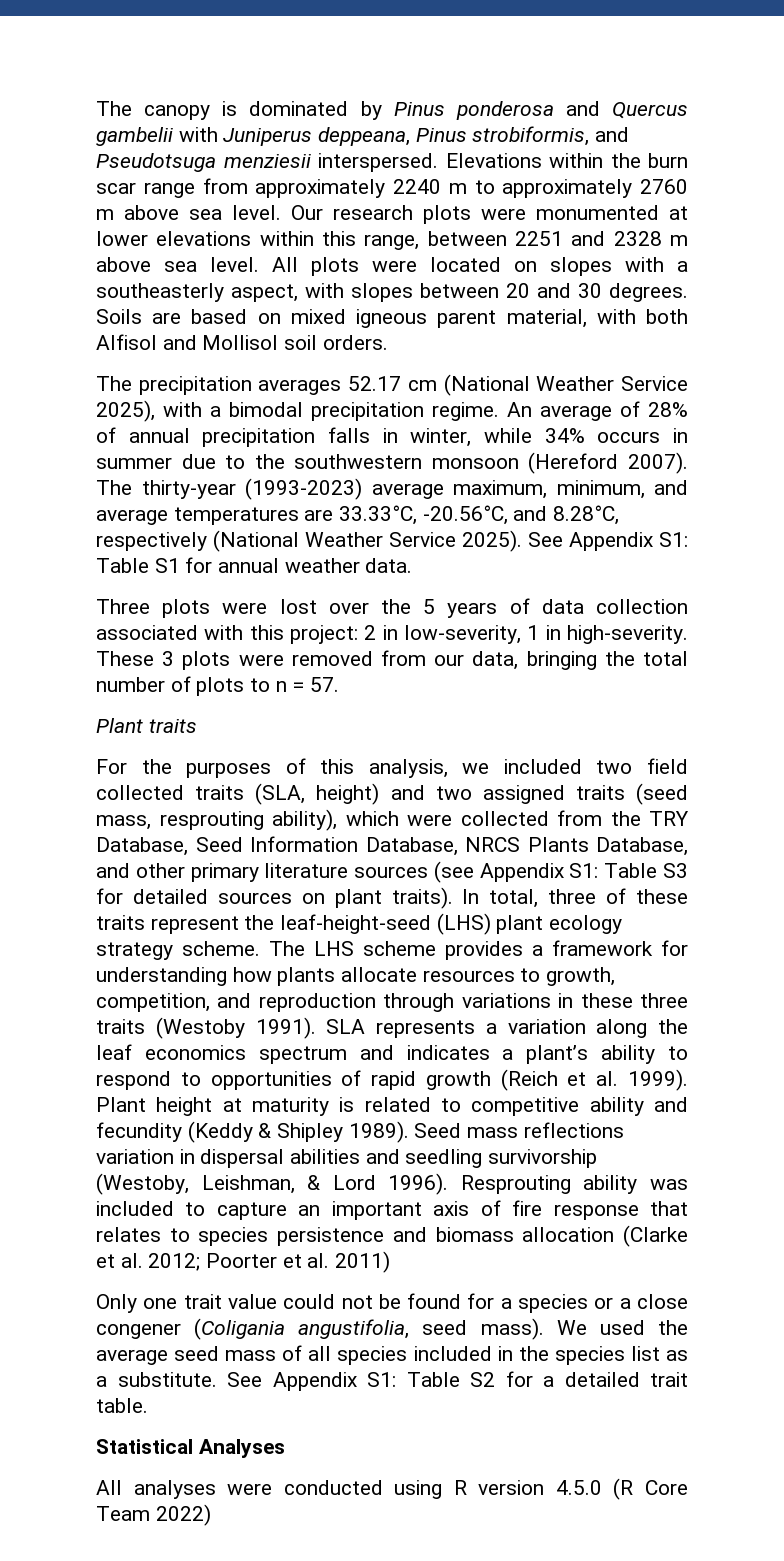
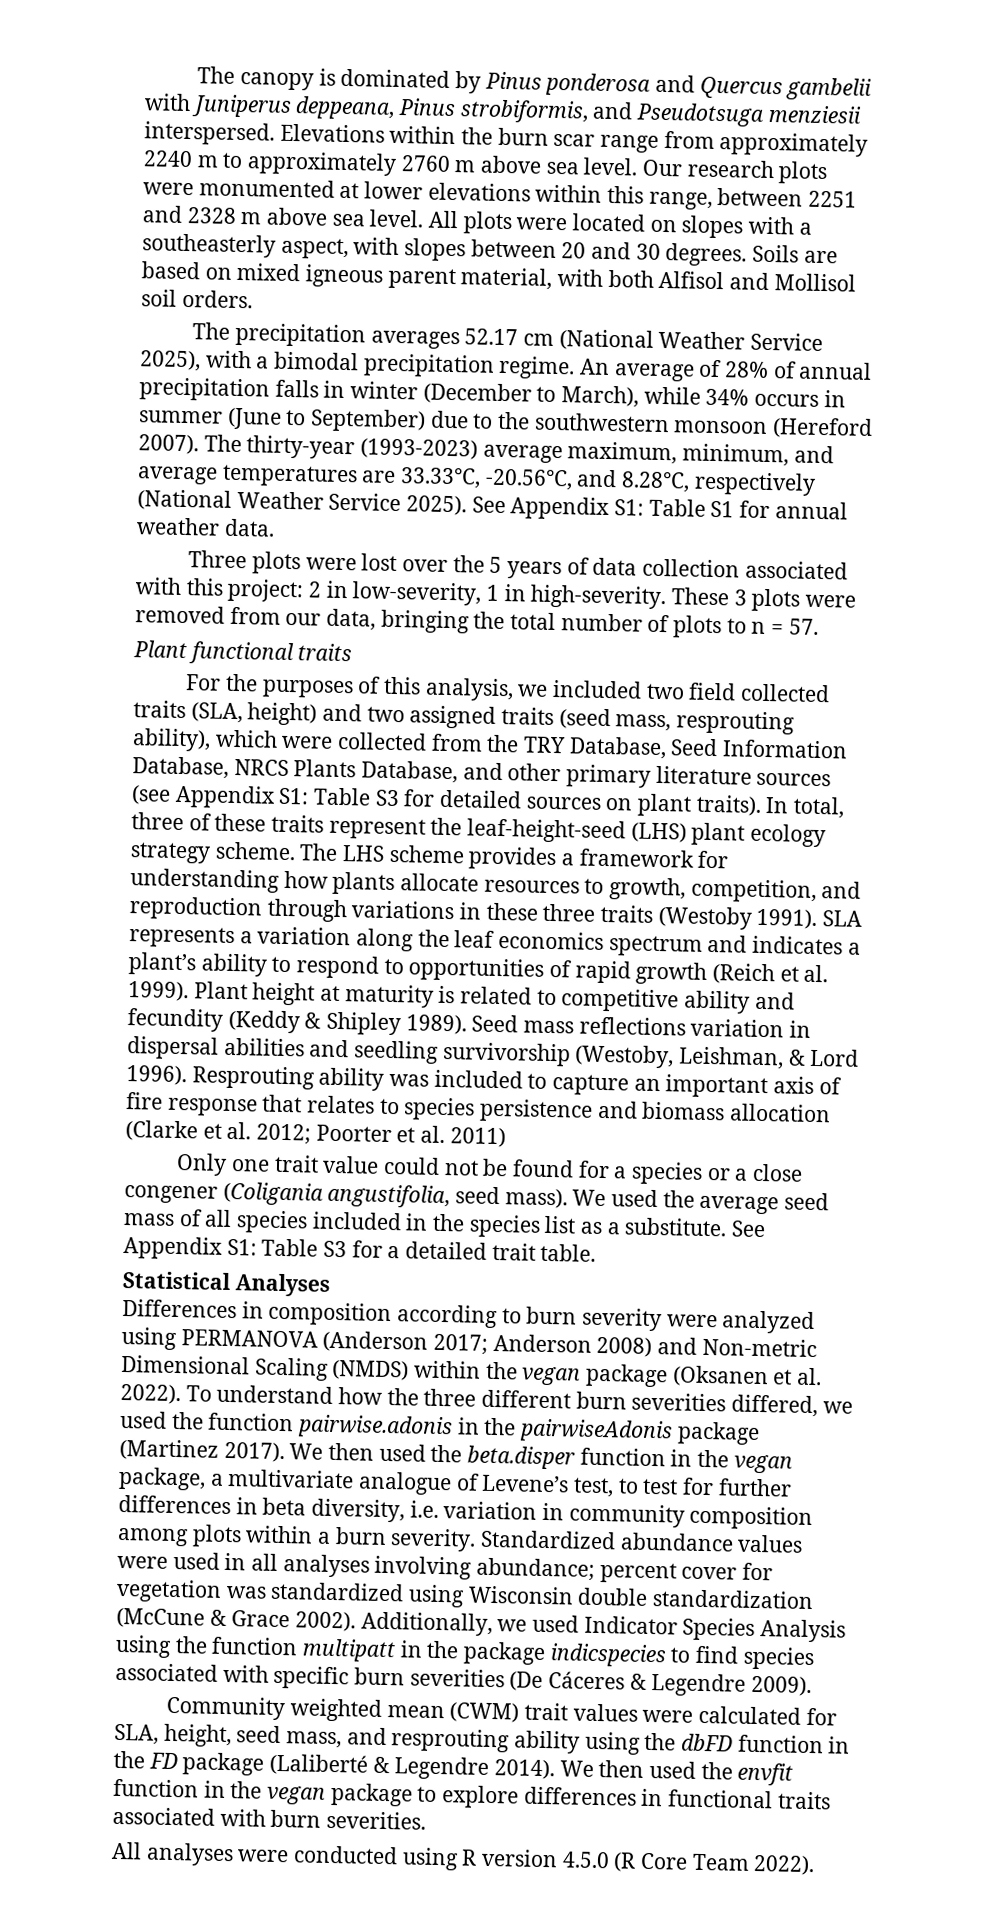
- An average of 28% of annual precipitation falls in winter, while 34% occurs in summer due to the southwestern monsoon (Hereford 2007).
+ An average of 28% of annual precipitation falls in winter (December to March), while 34% occurs in summer (June to September) due to the southwestern monsoon (Hereford 2007).
- Plant traits
+ Plant functional traits
- See Appendix S1: Table S2 for a detailed trait table.
+ See Appendix S1: Table S3 for a detailed trait table.
+ Differences in composition according to burn severity were analyzed using PERMANOVA (Anderson 2017; Anderson 2008) and Non-metric Dimensional Scaling (NMDS) within the vegan package (Oksanen et al. 2022). To understand how the three different burn severities differed, we used the function pairwise.adonis in the pairwiseAdonis package (Martinez 2017). We then used the beta.disper function in the vegan package, a multivariate analogue of Levene’s test, to test for further differences in beta diversity, i.e. variation in community composition among plots within a burn severity. Standardized abundance values were used in all analyses involving abundance; percent cover for vegetation was standardized using Wisconsin double standardization (McCune & Grace 2002). Additionally, we used Indicator Species Analysis using the function multipatt in the package indicspecies to find species associated with specific burn severities (De Cáceres & Legendre 2009).
+ Community weighted mean (CWM) trait values were calculated for SLA, height, seed mass, and resprouting ability using the dbFD function in the FD package (Laliberté & Legendre 2014). We then used the envfit function in the vegan package to explore differences in functional traits associated with burn severities.
- All analyses were conducted using R version 4.5.0 (R Core Team 2022)
+ All analyses were conducted using R version 4.5.0 (R Core Team 2022).

